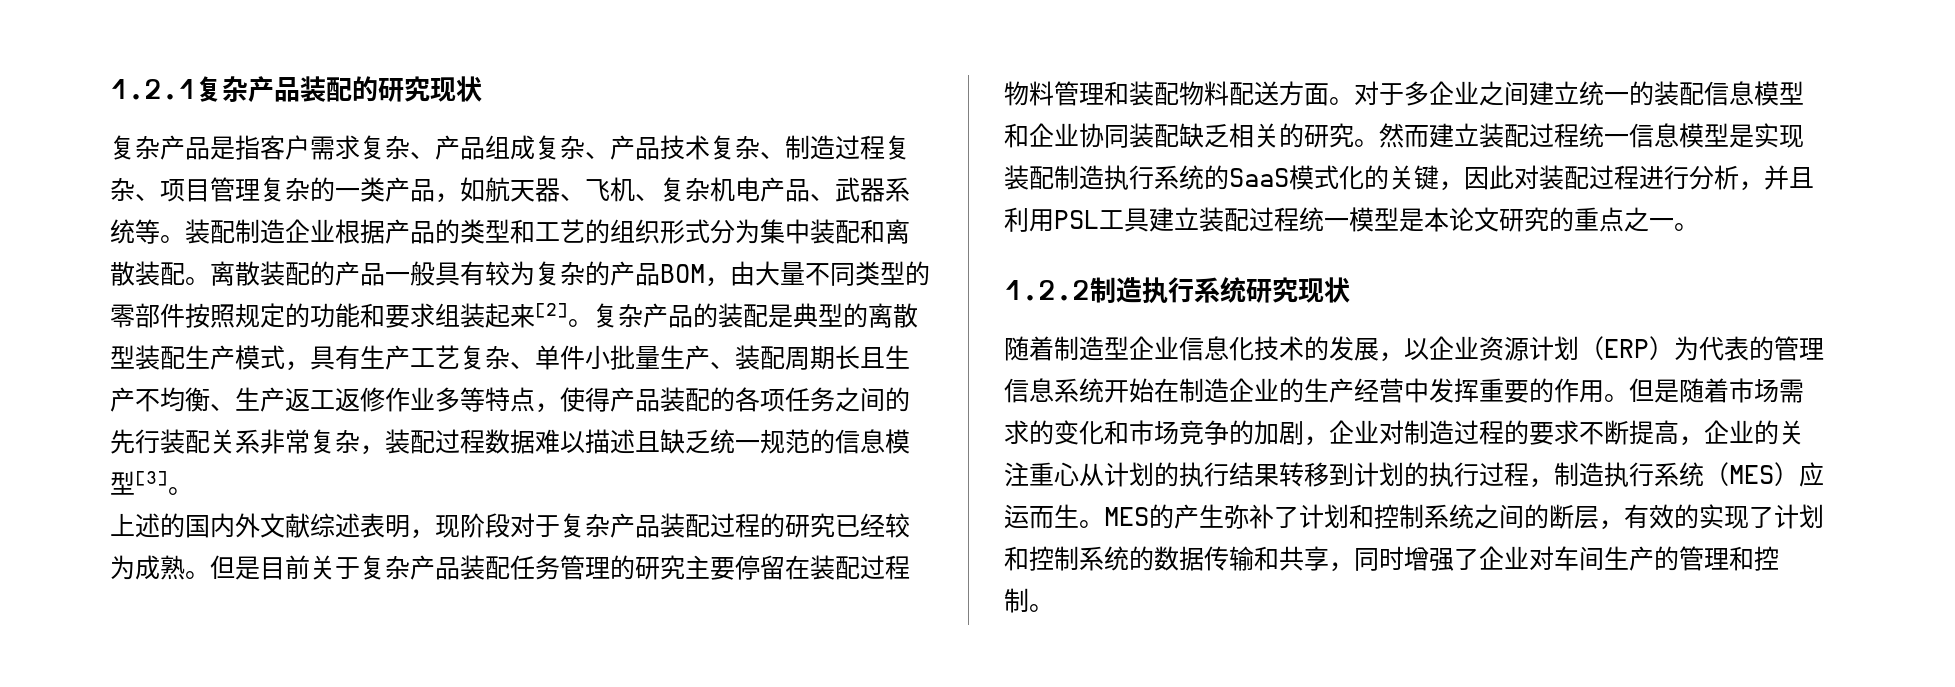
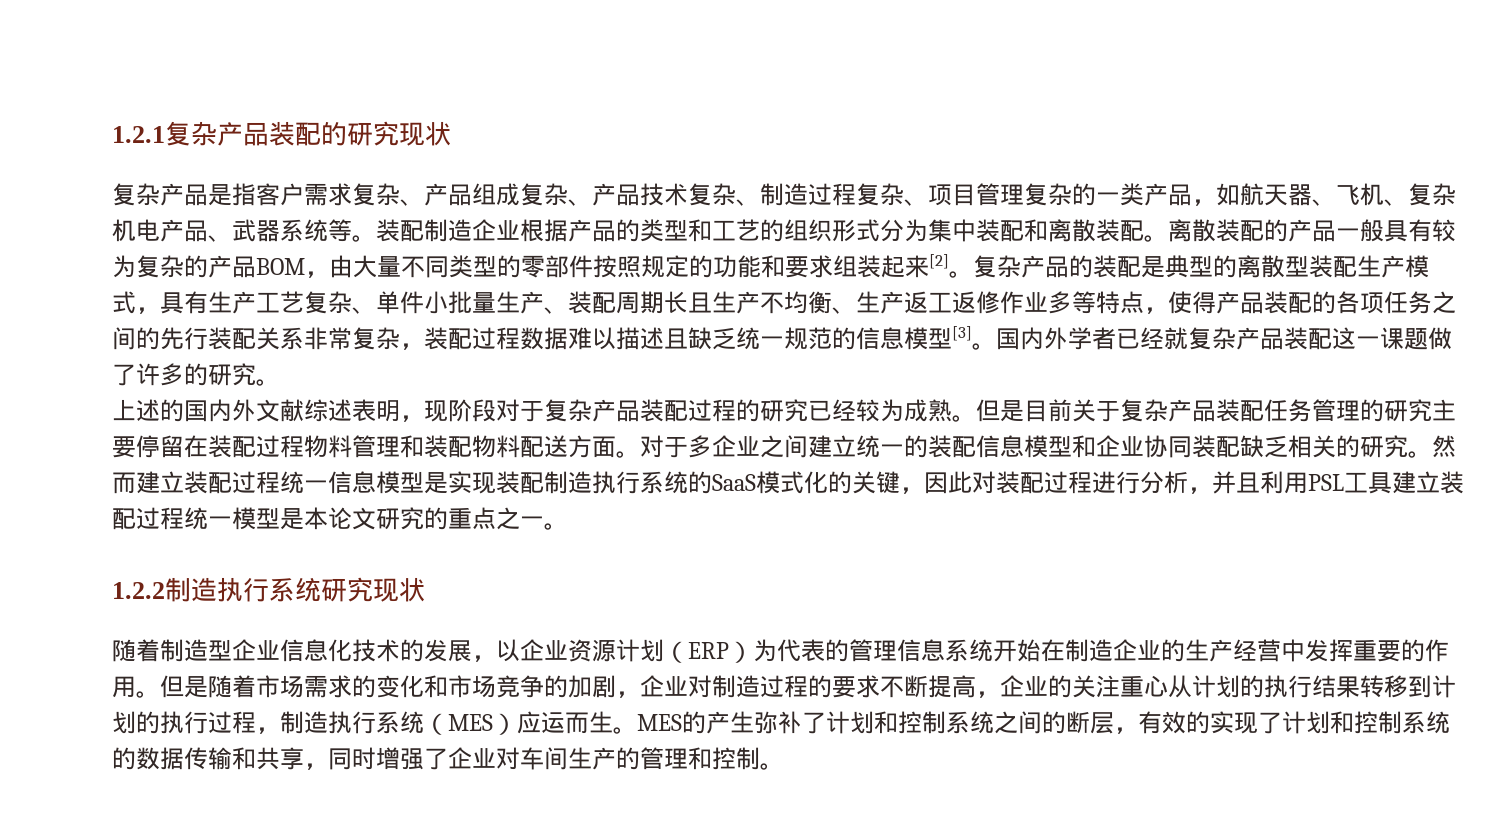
+ 国内外学者已经就复杂产品装配这一课题做了许多的研究。

